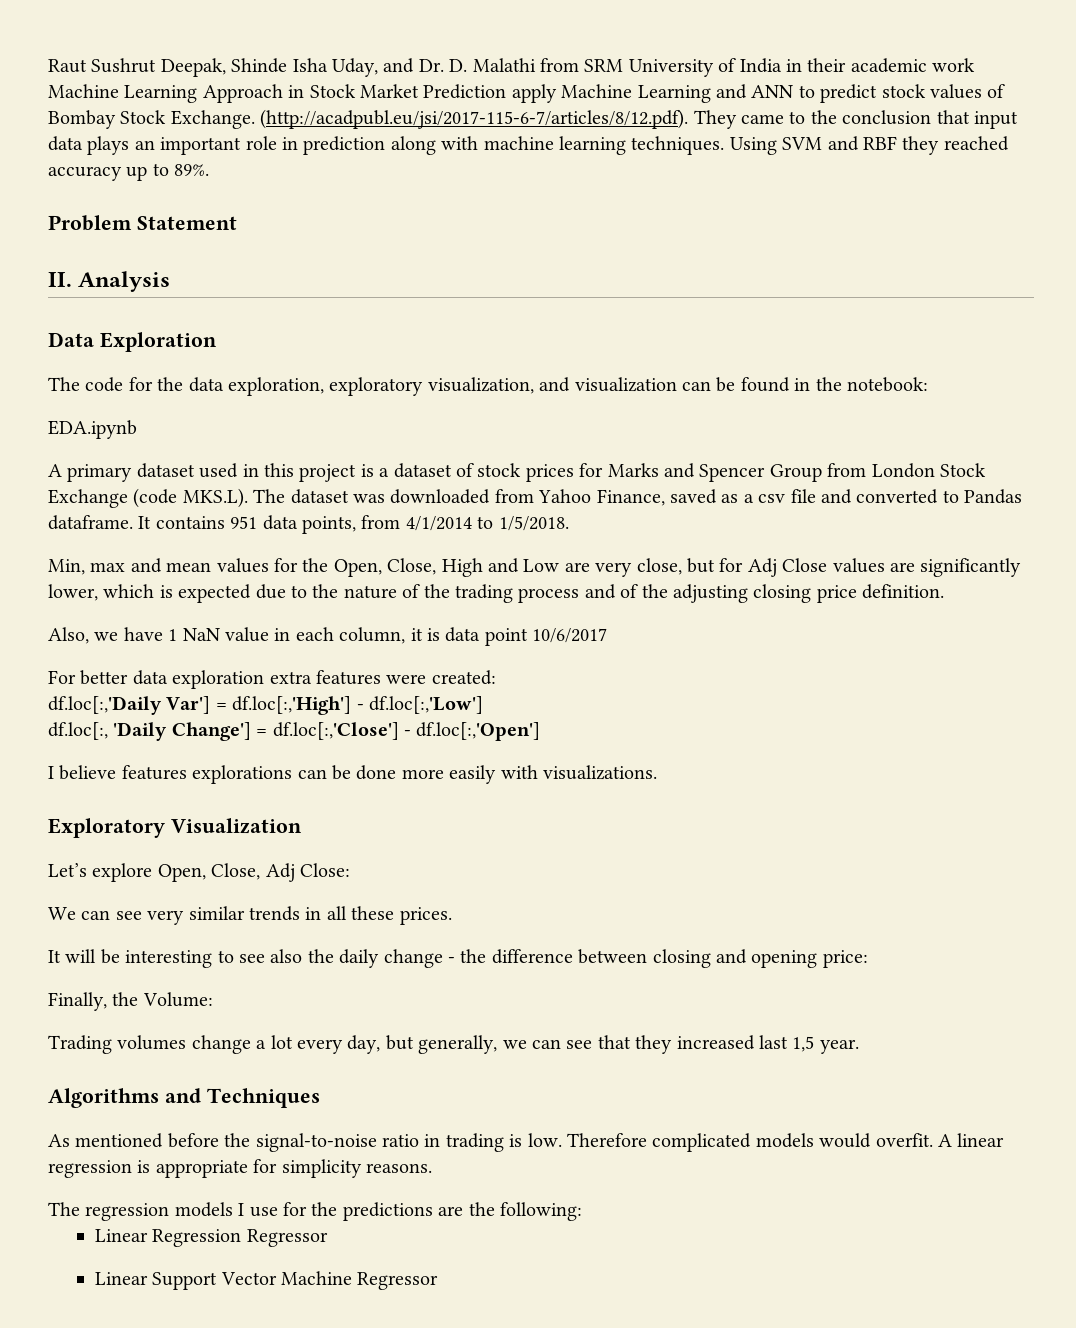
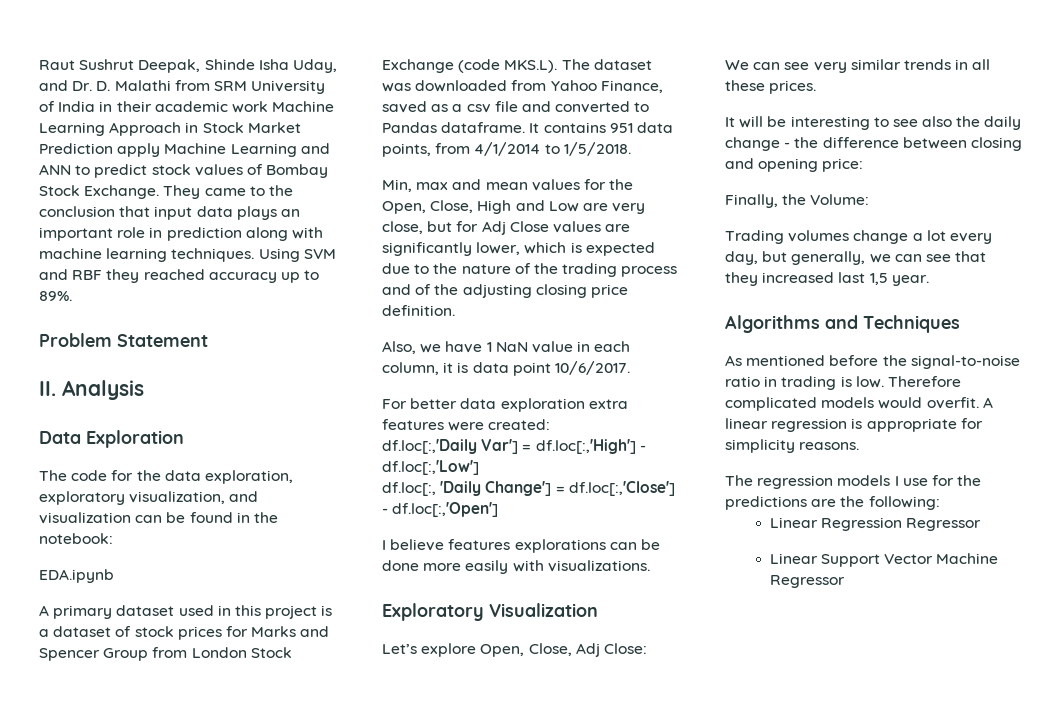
- (http://acadpubl.eu/jsi/2017-115-6-7/articles/8/12.pdf). They came to the conclusion that input data plays an important role in prediction along with machine learning techniques.
+ They came to the conclusion that input data plays an important role in prediction along with machine learning techniques.
- Also, we have 1 NaN value in each column, it is data point 10/6/2017
+ Also, we have 1 NaN value in each column, it is data point 10/6/2017.

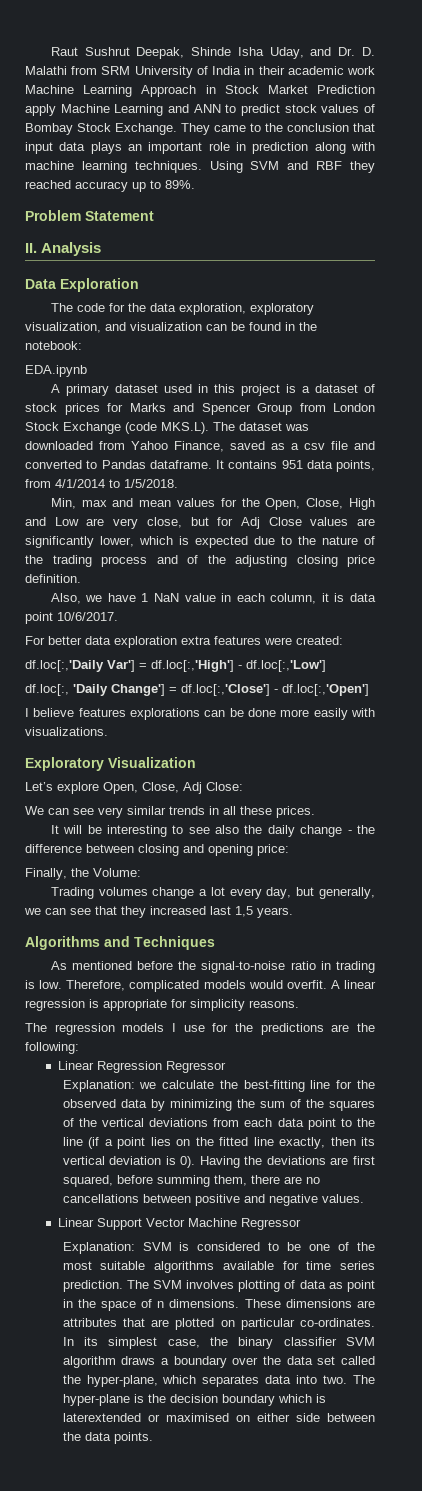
- Trading volumes change a lot every day, but generally, we can see that they increased last 1,5 year.
+ Trading volumes change a lot every day, but generally, we can see that they increased last 1,5 years.
- Therefore complicated models would overfit.
+ Therefore, complicated models would overfit.
+ Explanation: we calculate the best-fitting line for the observed data by minimizing the sum of the squares of the vertical deviations from each data point to the line (if a point lies on the fitted line exactly, then its vertical deviation is 0). Having the deviations are first squared, before summing them, there are no cancellations between positive and negative values.
+ Explanation: SVM is considered to be one of the most suitable algorithms available for time series prediction. The SVM involves plotting of data as point in the space of n dimensions. These dimensions are attributes that are plotted on particular co-ordinates. In its simplest case, the binary classifier SVM algorithm draws a boundary over the data set called the hyper-plane, which separates data into two. The hyper-plane is the decision boundary which is laterextended or maximised on either side between the data points.

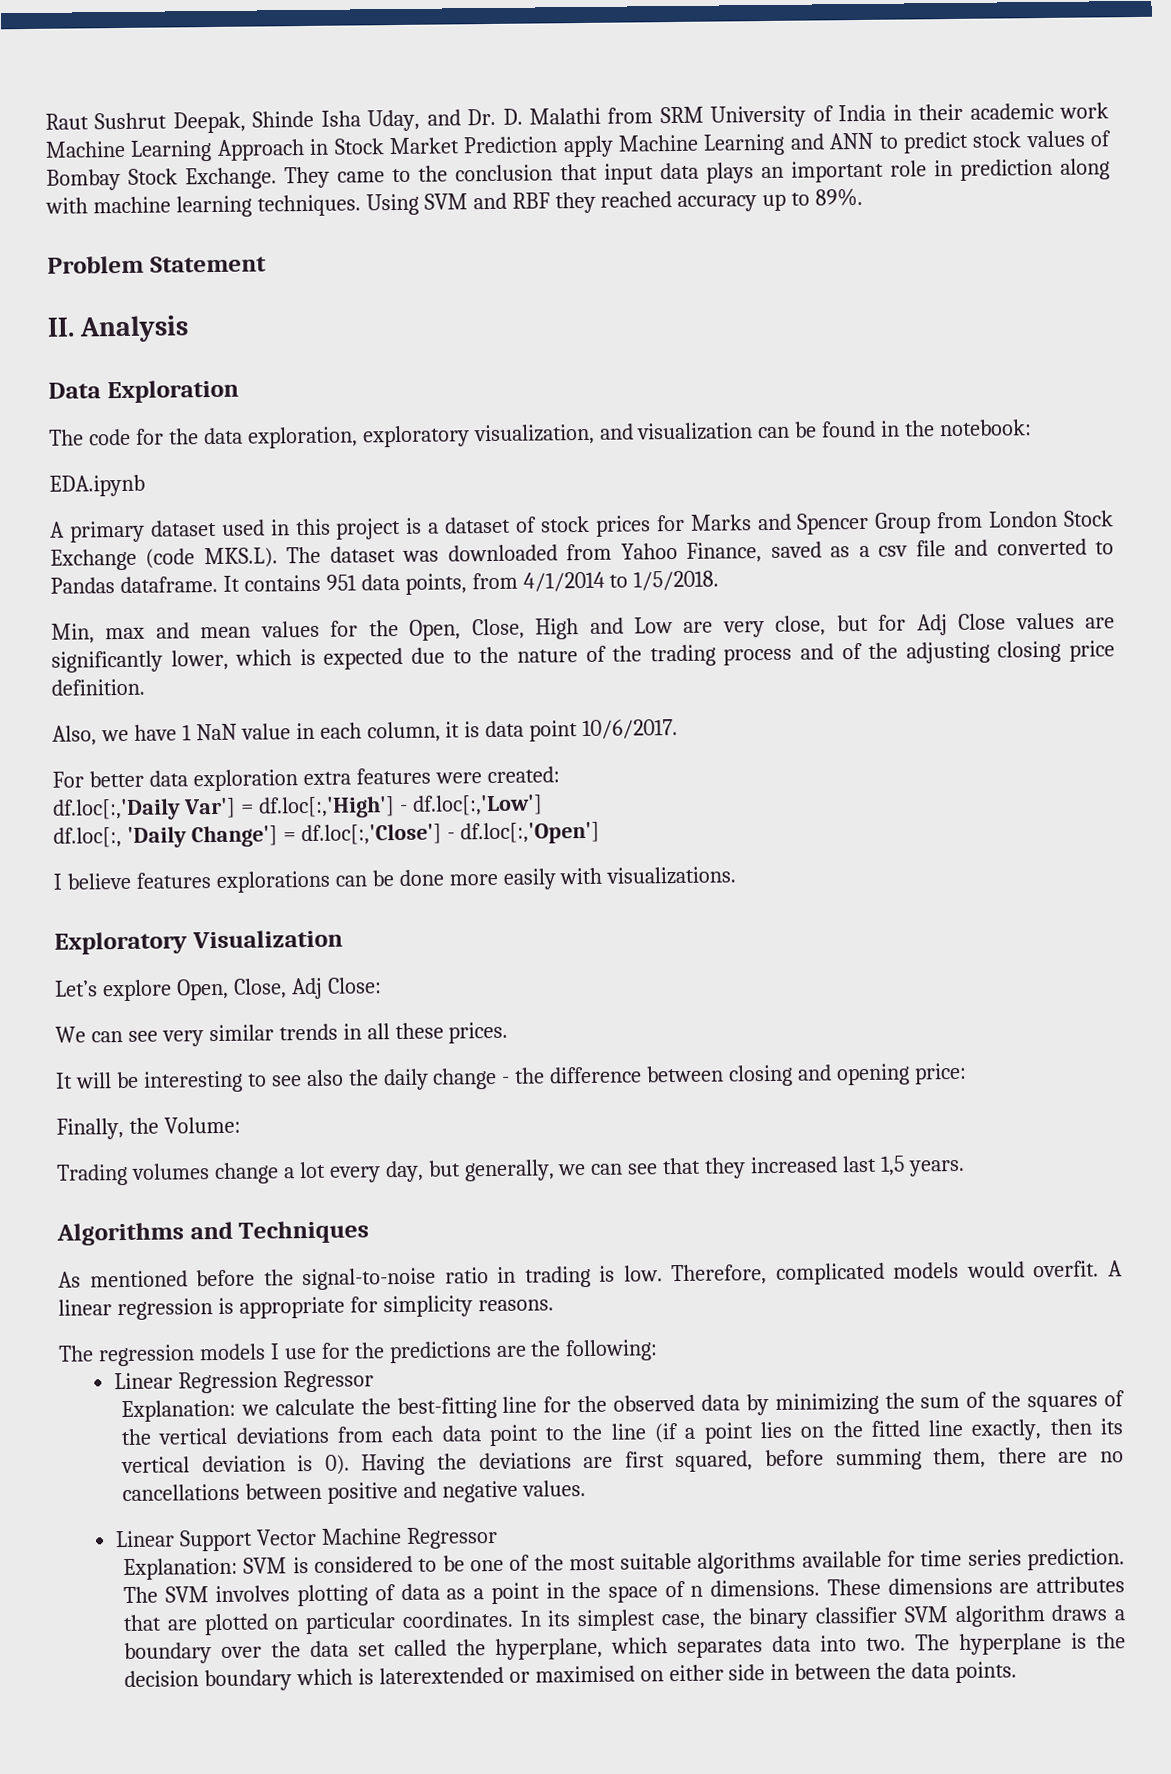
- The SVM involves plotting of data as point in the space of n dimensions.
+ The SVM involves plotting of data as a point in the space of n dimensions.
- These dimensions are attributes that are plotted on particular co-ordinates.
+ These dimensions are attributes that are plotted on particular coordinates.
- In its simplest case, the binary classifier SVM algorithm draws a boundary over the data set called the hyper-plane, which separates data into two.
+ In its simplest case, the binary classifier SVM algorithm draws a boundary over the data set called the hyperplane, which separates data into two.
- The hyper-plane is the decision boundary which is laterextended or maximised on either side between the data points.
+ The hyperplane is the decision boundary which is laterextended or maximised on either side in between the data points.

